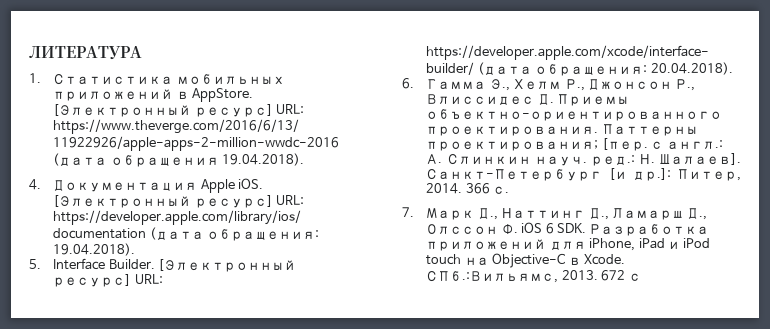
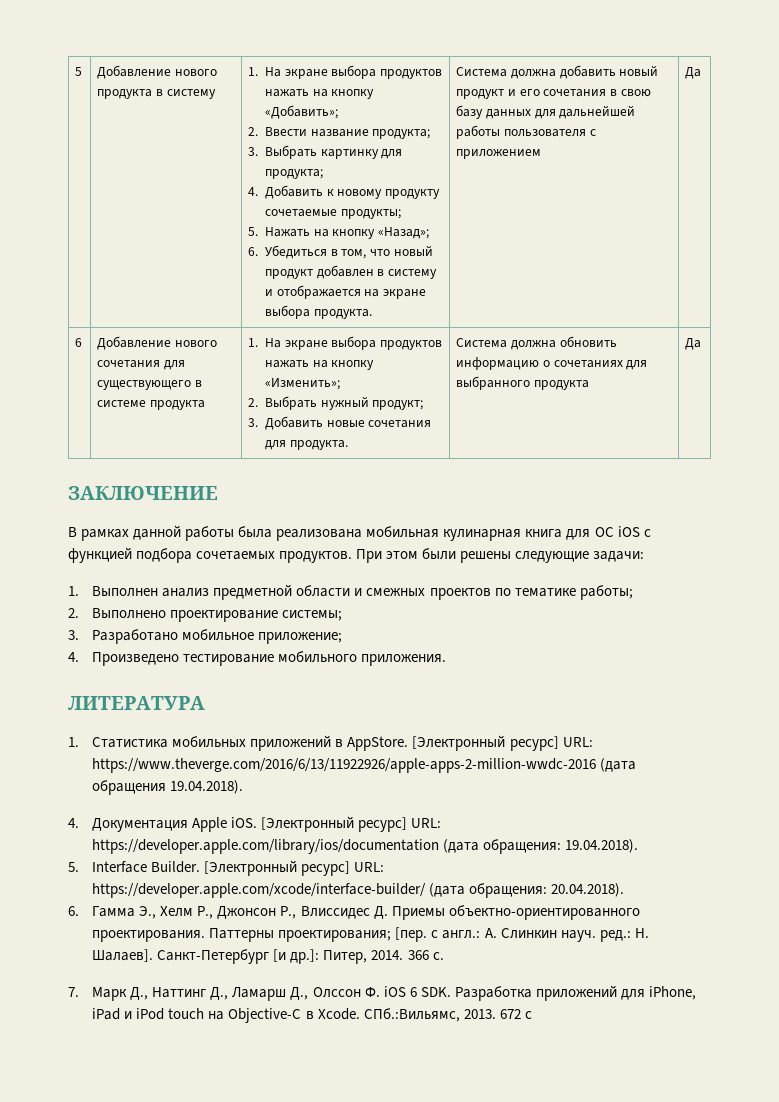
+ 5 | Добавление нового продукта в систему | 1. На экране выбора продуктов нажать на кнопку «Добавить»;
+ 2. Ввести название продукта;
+ 3. Выбрать картинку для продукта;
+ 4. Добавить к новому продукту сочетаемые продукты;
+ 5. Нажать на кнопку «Назад»;
+ 6. Убедиться в том, что новый продукт добавлен в систему и отображается на экране выбора продукта. | Система должна добавить новый продукт и его сочетания в свою базу данных для дальнейшей работы пользователя с приложением | Да
+ 6 | Добавление нового сочетания для существующего в системе продукта | 1. На экране выбора продуктов нажать на кнопку «Изменить»;
+ 2. Выбрать нужный продукт;
+ 3. Добавить новые сочетания для продукта. | Система должна обновить информацию о сочетаниях для выбранного продукта | Да
+ ЗАКЛЮЧЕНИЕ
+ В рамках данной работы была реализована мобильная кулинарная книга для ОС iOS с функцией подбора сочетаемых продуктов. При этом были решены следующие задачи:
+ 1. Выполнен анализ предметной области и смежных проектов по тематике работы;
+ 2. Выполнено проектирование системы;
+ 3. Разработано мобильное приложение;
+ 4. Произведено тестирование мобильного приложения.

